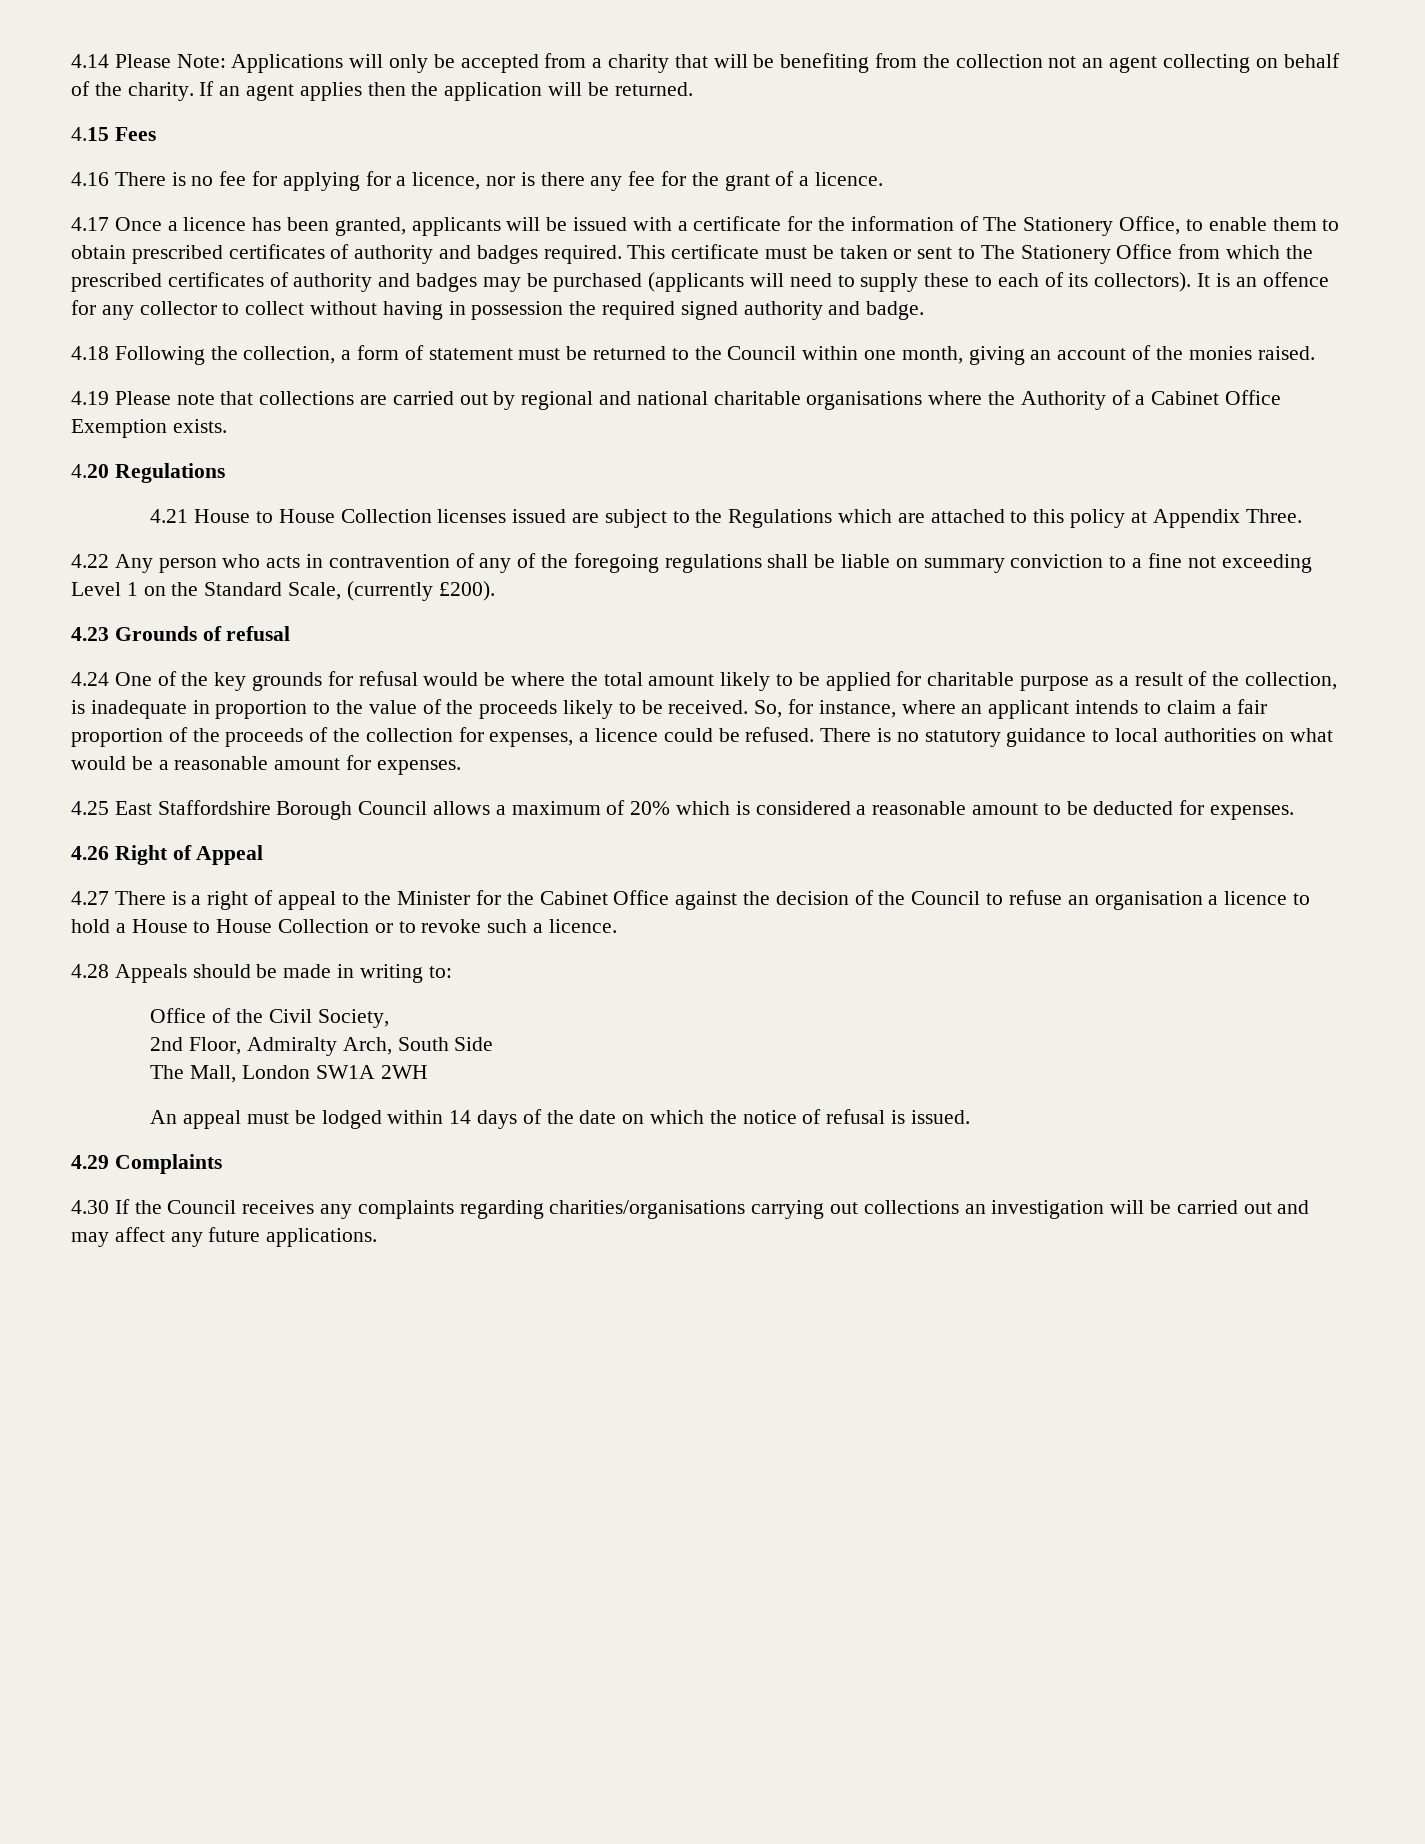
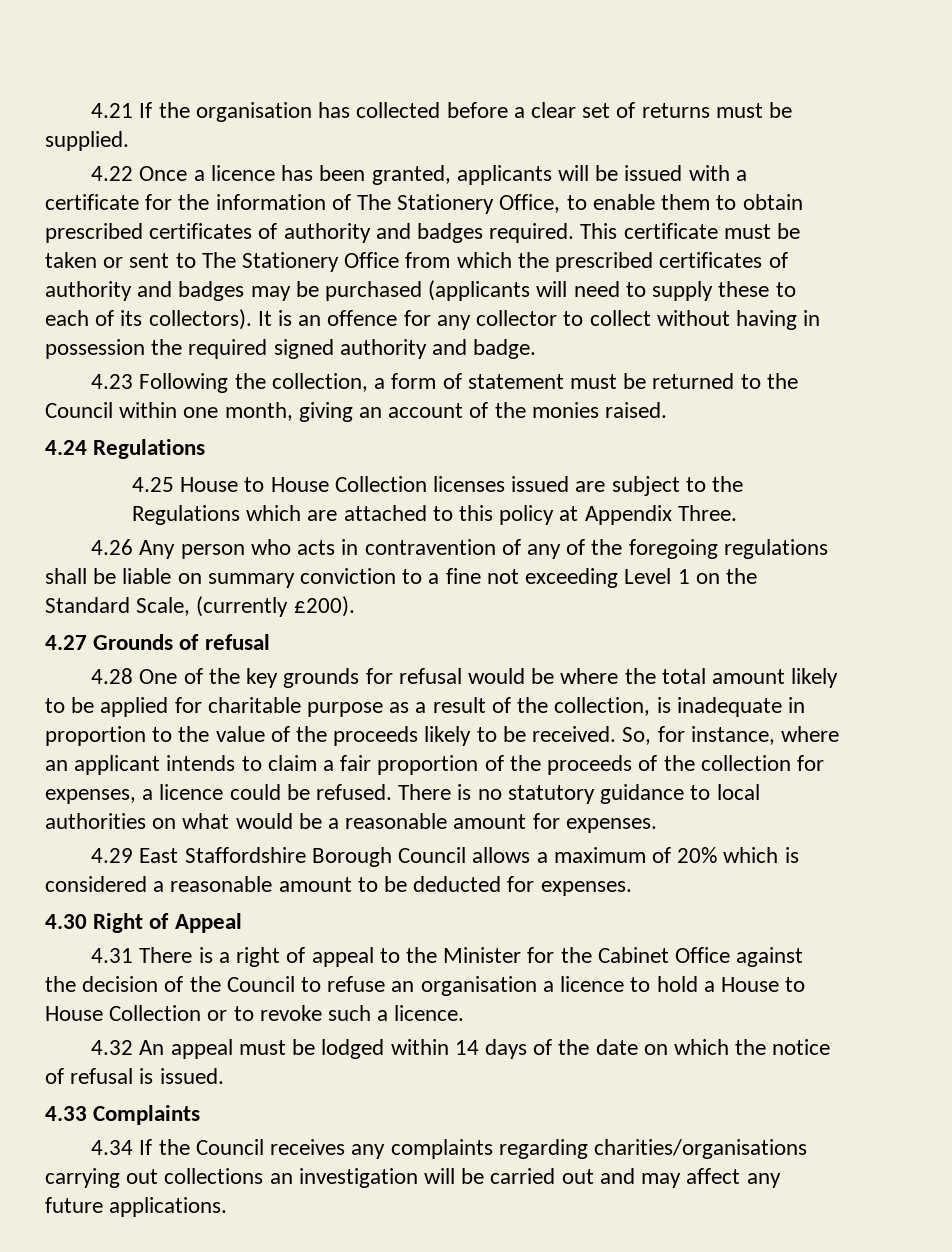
- 4.14 Please Note: Applications will only be accepted from a charity that will be benefiting from the collection not an agent collecting on behalf of the charity. If an agent applies then the application will be returned.
- 4.15 Fees
- 4.16 There is no fee for applying for a licence, nor is there any fee for the grant of a licence.
- 4.17 Once a licence has been granted, applicants will be issued with a certificate for the information of The Stationery Office, to enable them to obtain prescribed certificates of authority and badges required.
+ 4.21 If the organisation has collected before a clear set of returns must be supplied.
+ 4.22 Once a licence has been granted, applicants will be issued with a certificate for the information of The Stationery Office, to enable them to obtain prescribed certificates of authority and badges required.
- 4.18 Following the collection, a form of statement must be returned to the Council within one month, giving an account of the monies raised.
+ 4.23 Following the collection, a form of statement must be returned to the Council within one month, giving an account of the monies raised.
- 4.19 Please note that collections are carried out by regional and national charitable organisations where the Authority of a Cabinet Office Exemption exists.
- 4.20 Regulations
+ 4.24 Regulations
- 4.21 House to House Collection licenses issued are subject to the Regulations which are attached to this policy at Appendix Three.
+ 4.25 House to House Collection licenses issued are subject to the Regulations which are attached to this policy at Appendix Three.
- 4.22 Any person who acts in contravention of any of the foregoing regulations shall be liable on summary conviction to a fine not exceeding Level 1 on the Standard Scale, (currently £200).
+ 4.26 Any person who acts in contravention of any of the foregoing regulations shall be liable on summary conviction to a fine not exceeding Level 1 on the Standard Scale, (currently £200).
- 4.23 Grounds of refusal
+ 4.27 Grounds of refusal
- 4.24 One of the key grounds for refusal would be where the total amount likely to be applied for charitable purpose as a result of the collection, is inadequate in proportion to the value of the proceeds likely to be received.
+ 4.28 One of the key grounds for refusal would be where the total amount likely to be applied for charitable purpose as a result of the collection, is inadequate in proportion to the value of the proceeds likely to be received.
- 4.25 East Staffordshire Borough Council allows a maximum of 20% which is considered a reasonable amount to be deducted for expenses.
+ 4.29 East Staffordshire Borough Council allows a maximum of 20% which is considered a reasonable amount to be deducted for expenses.
- 4.26 Right of Appeal
+ 4.30 Right of Appeal
- 4.27 There is a right of appeal to the Minister for the Cabinet Office against the decision of the Council to refuse an organisation a licence to hold a House to House Collection or to revoke such a licence.
+ 4.31 There is a right of appeal to the Minister for the Cabinet Office against the decision of the Council to refuse an organisation a licence to hold a House to House Collection or to revoke such a licence.
- 4.28 Appeals should be made in writing to:
- Office of the Civil Society,
- 2nd Floor, Admiralty Arch, South Side
- The Mall, London SW1A 2WH
- An appeal must be lodged within 14 days of the date on which the notice of refusal is issued.
+ 4.32 An appeal must be lodged within 14 days of the date on which the notice of refusal is issued.
- 4.29 Complaints
+ 4.33 Complaints
- 4.30 If the Council receives any complaints regarding charities/organisations carrying out collections an investigation will be carried out and may affect any future applications.
+ 4.34 If the Council receives any complaints regarding charities/organisations carrying out collections an investigation will be carried out and may affect any future applications.

